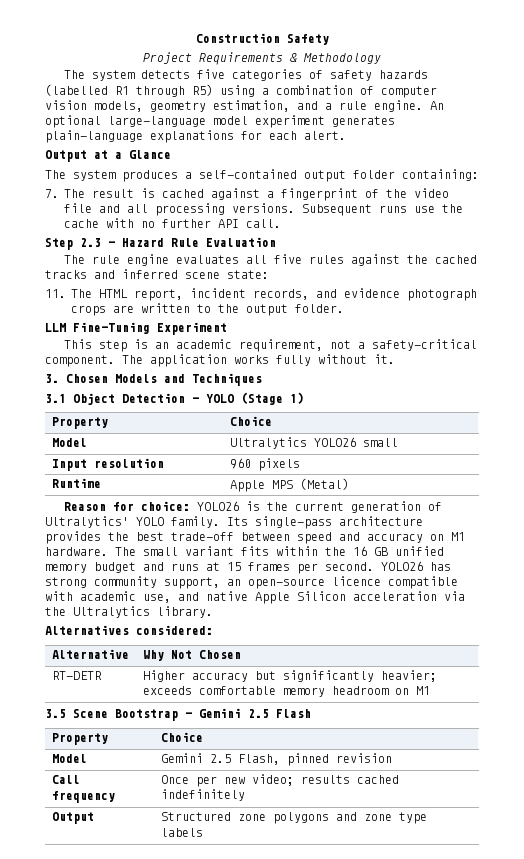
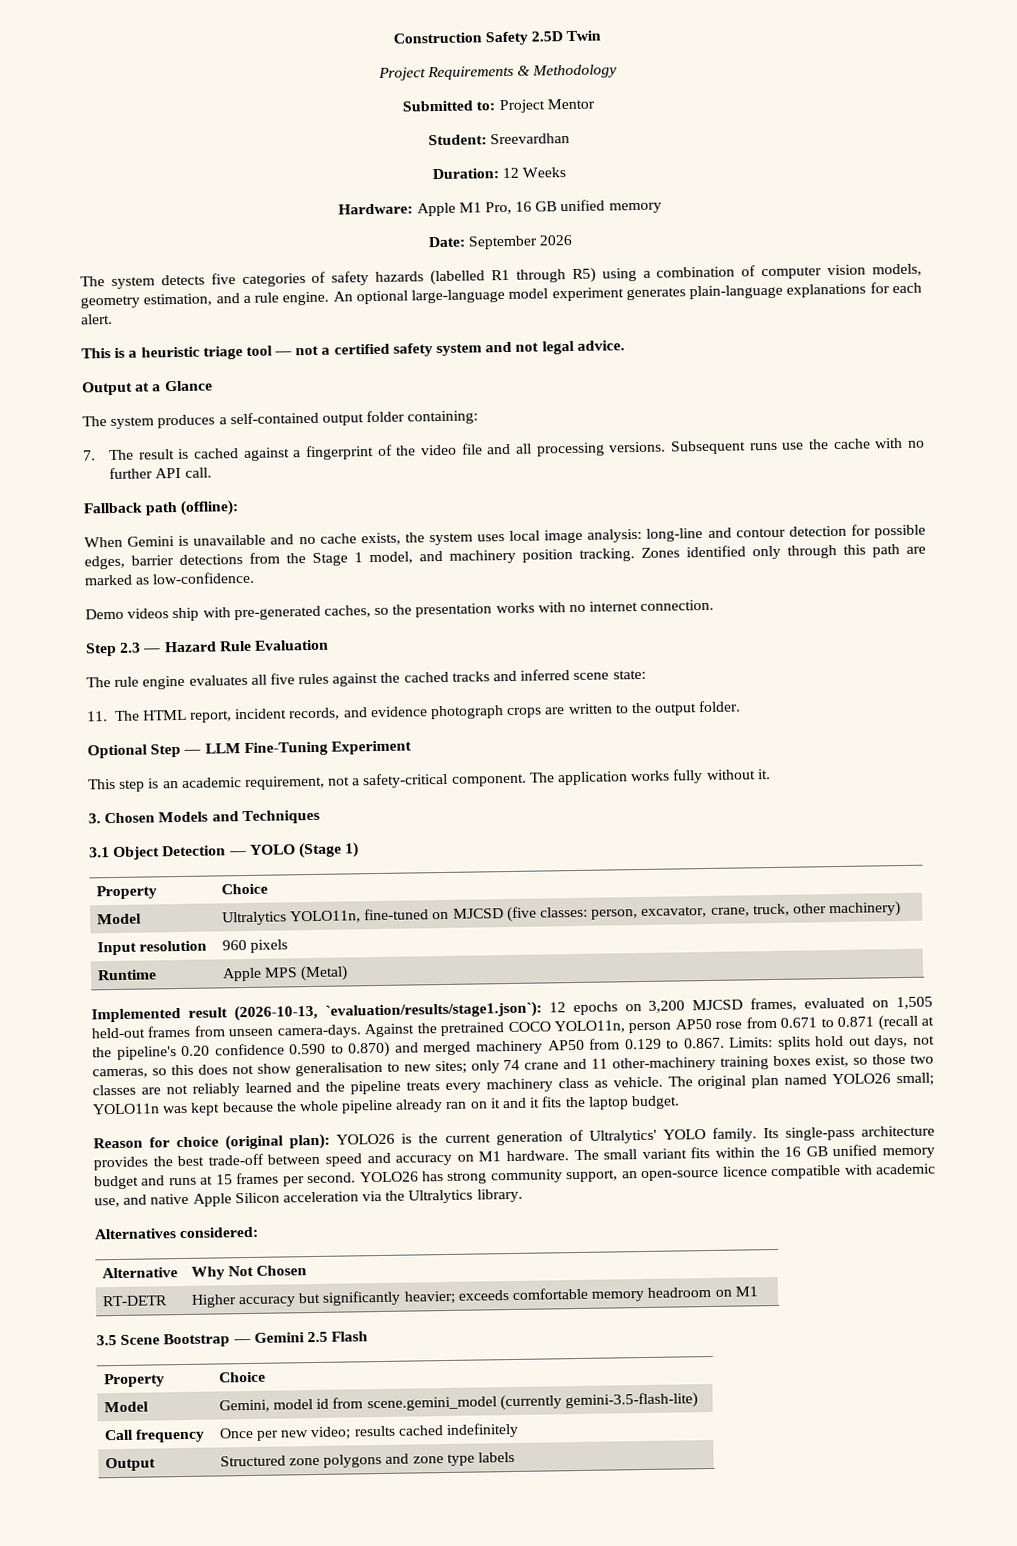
- Construction Safety
+ Construction Safety 2.5D Twin
+ Submitted to: Project Mentor
+ Student: Sreevardhan
+ Duration: 12 Weeks
+ Hardware: Apple M1 Pro, 16 GB unified memory
+ Date: September 2026
+ This is a heuristic triage tool — not a certified safety system and not legal advice.
+ Fallback path (offline):
+ When Gemini is unavailable and no cache exists, the system uses local image analysis: long-line and contour detection for possible edges, barrier detections from the Stage 1 model, and machinery position tracking. Zones identified only through this path are marked as low-confidence.
+ Demo videos ship with pre-generated caches, so the presentation works with no internet connection.
- LLM Fine-Tuning Experiment
+ Optional Step — LLM Fine-Tuning Experiment
- Model | Ultralytics YOLO26 small
+ Model | Ultralytics YOLO11n, fine-tuned on MJCSD (five classes: person, excavator, crane, truck, other machinery)
+ Implemented result (2026-10-13, `evaluation/results/stage1.json`): 12 epochs on 3,200 MJCSD frames, evaluated on 1,505 held-out frames from unseen camera-days. Against the pretrained COCO YOLO11n, person AP50 rose from 0.671 to 0.871 (recall at the pipeline's 0.20 confidence 0.590 to 0.870) and merged machinery AP50 from 0.129 to 0.867. Limits: splits hold out days, not cameras, so this does not show generalisation to new sites; only 74 crane and 11 other-machinery training boxes exist, so those two classes are not reliably learned and the pipeline treats every machinery class as vehicle. The original plan named YOLO26 small; YOLO11n was kept because the whole pipeline already ran on it and it fits the laptop budget.
- Reason for choice: YOLO26 is the current generation of Ultralytics' YOLO family.
+ Reason for choice (original plan): YOLO26 is the current generation of Ultralytics' YOLO family.
- Model | Gemini 2.5 Flash, pinned revision
+ Model | Gemini, model id from scene.gemini_model (currently gemini-3.5-flash-lite)

